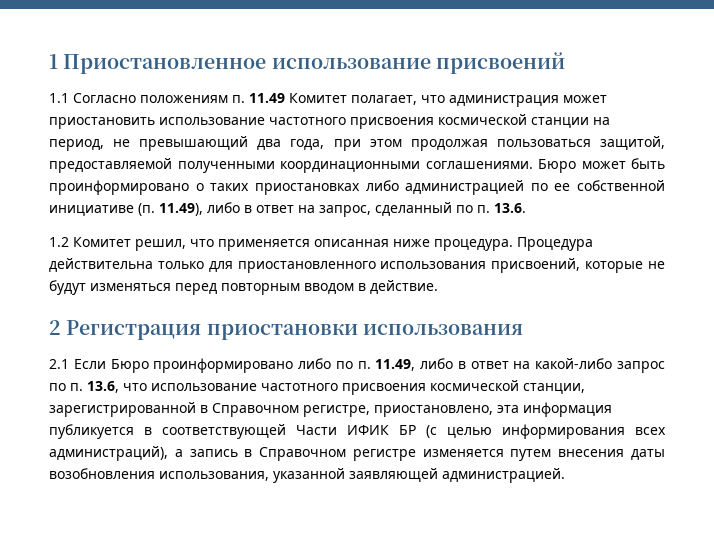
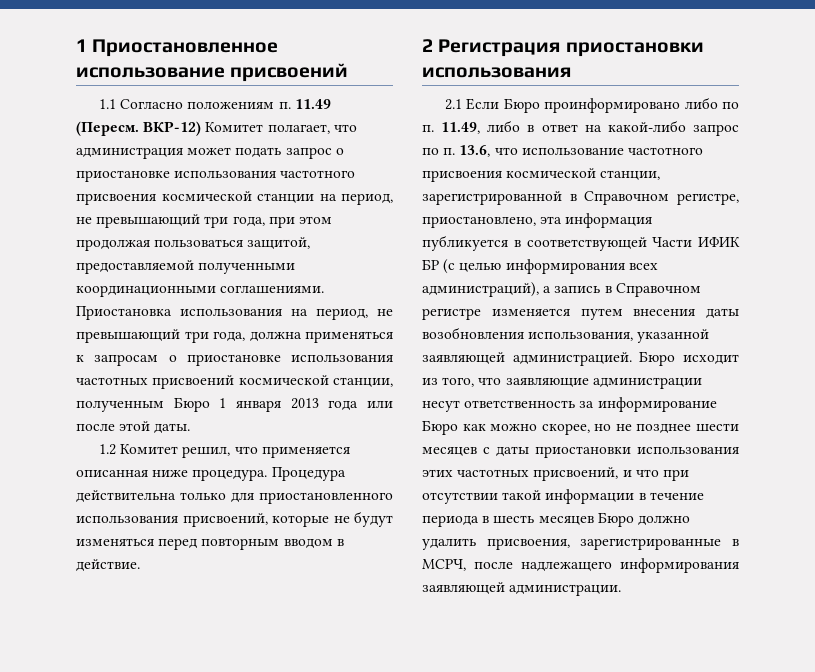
- 1.1 Согласно положениям п. 11.49 Комитет полагает, что администрация может приостановить использование частотного присвоения космической станции на период, не превышающий два года, при этом продолжая пользоваться защитой, предоставляемой полученными координационными соглашениями.
+ 1.1 Согласно положениям п. 11.49 (Пересм. ВКР-12) Комитет полагает, что администрация может подать запрос о приостановке использования частотного присвоения космической станции на период, не превышающий три года, при этом продолжая пользоваться защитой, предоставляемой полученными координационными соглашениями.
- Бюро может быть проинформировано о таких приостановках либо администрацией по ее собственной инициативе (п. 11.49), либо в ответ на запрос, сделанный по п. 13.6.
+ Приостановка использования на период, не превышающий три года, должна применяться к запросам о приостановке использования частотных присвоений космической станции, полученным Бюро 1 января 2013 года или после этой даты.
+ Бюро исходит из того, что заявляющие администрации несут ответственность за информирование Бюро как можно скорее, но не позднее шести месяцев с даты приостановки использования этих частотных присвоений, и что при отсутствии такой информации в течение периода в шесть месяцев Бюро должно удалить присвоения, зарегистрированные в МСРЧ, после надлежащего информирования заявляющей администрации.

